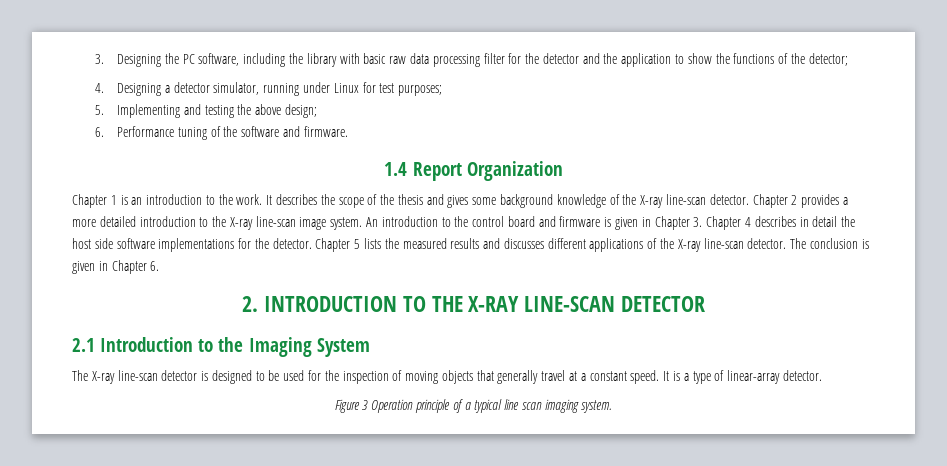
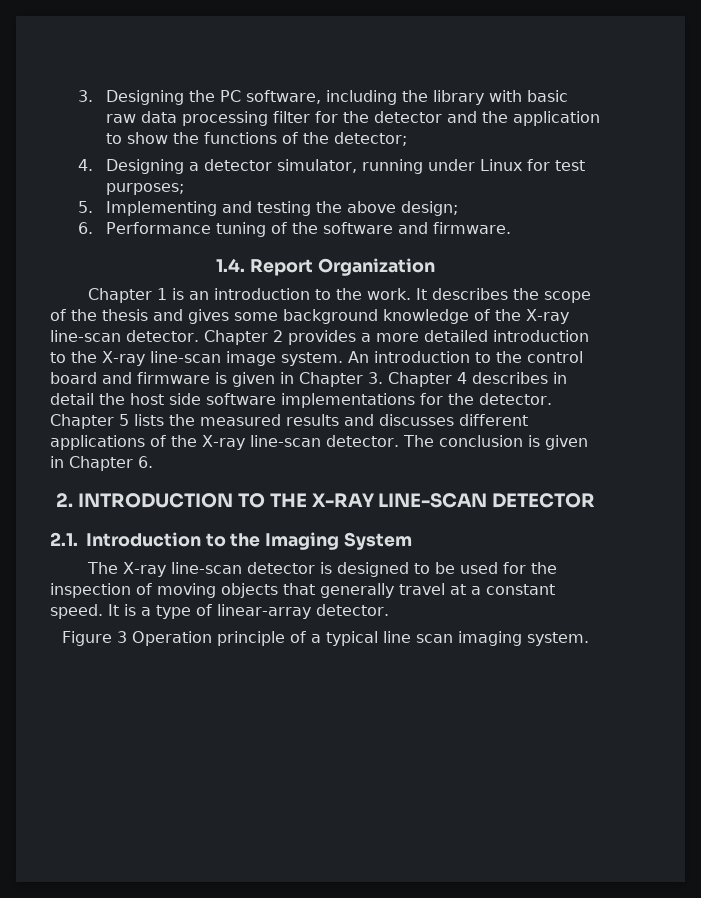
- 1.4 Report Organization
+ 1.4. Report Organization
- 2.1 Introduction to the Imaging System
+ 2.1. Introduction to the Imaging System

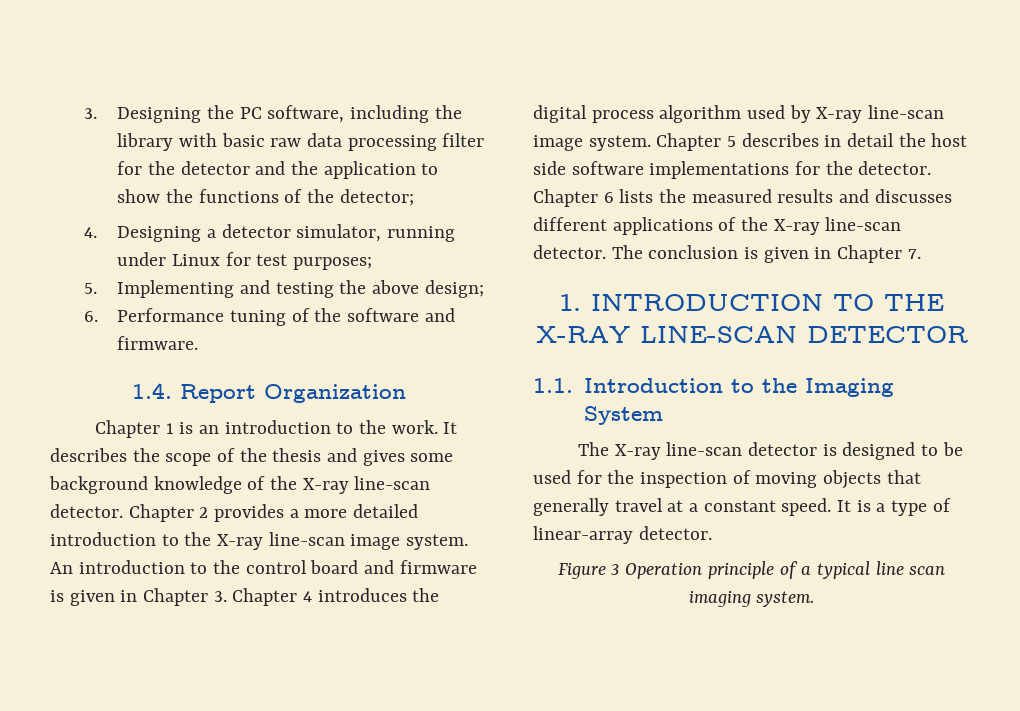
- An introduction to the control board and firmware is given in Chapter 3. Chapter 4 describes in detail the host side software implementations for the detector.
+ An introduction to the control board and firmware is given in Chapter 3. Chapter 4 introduces the digital process algorithm used by X-ray line-scan image system. Chapter 5 describes in detail the host side software implementations for the detector.
- Chapter 5 lists the measured results and discusses different applications of the X-ray line-scan detector.
+ Chapter 6 lists the measured results and discusses different applications of the X-ray line-scan detector.
- The conclusion is given in Chapter 6.
- 2. INTRODUCTION TO THE X-RAY LINE-SCAN DETECTOR
+ The conclusion is given in Chapter 7.
+ 1. INTRODUCTION TO THE X-RAY LINE-SCAN DETECTOR
- 2.1. Introduction to the Imaging System
+ 1.1. Introduction to the Imaging System

